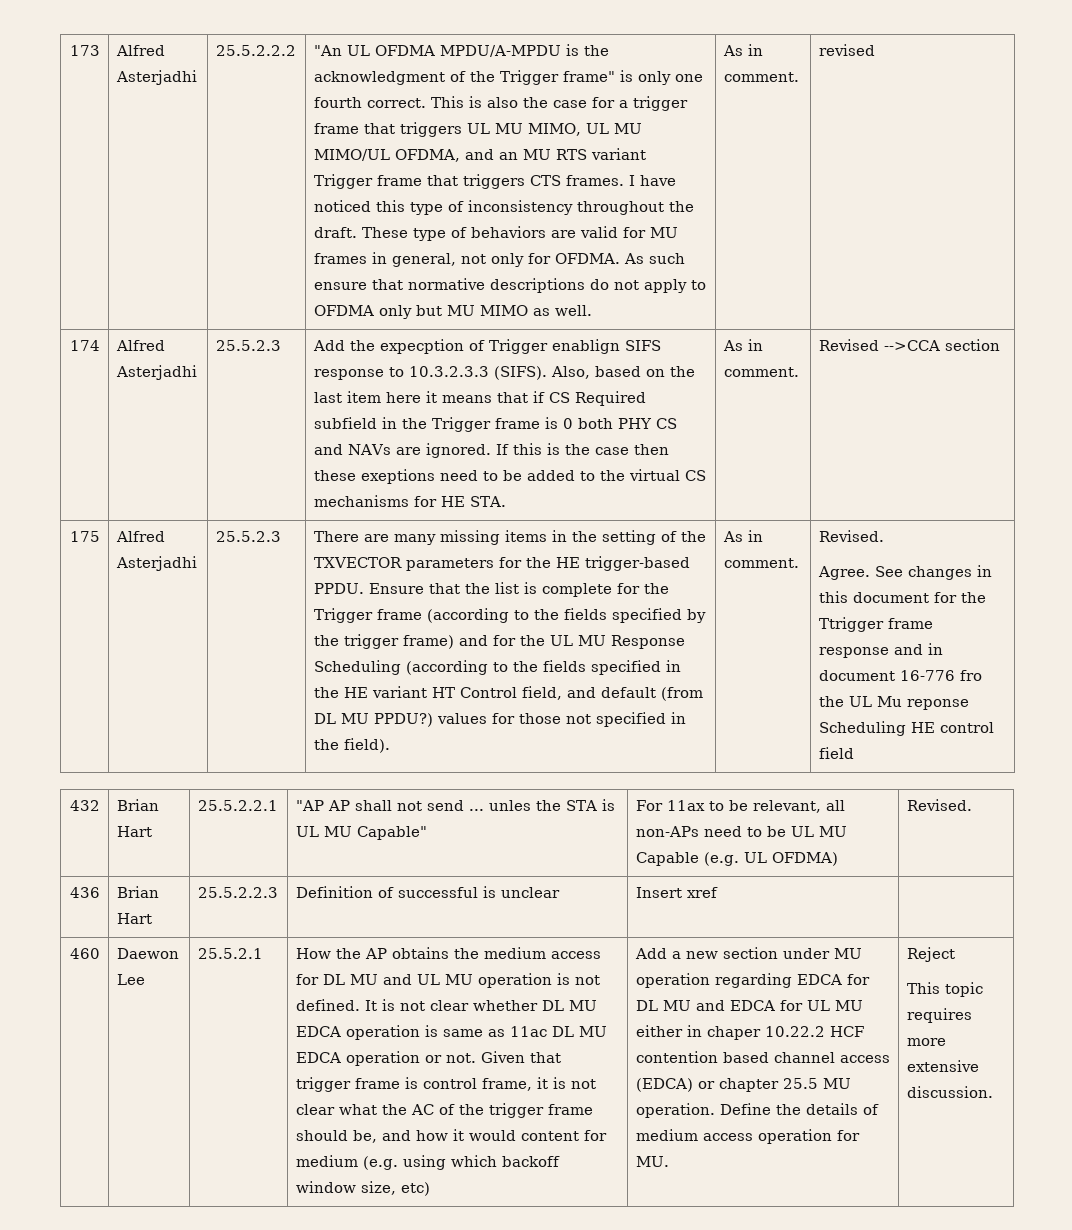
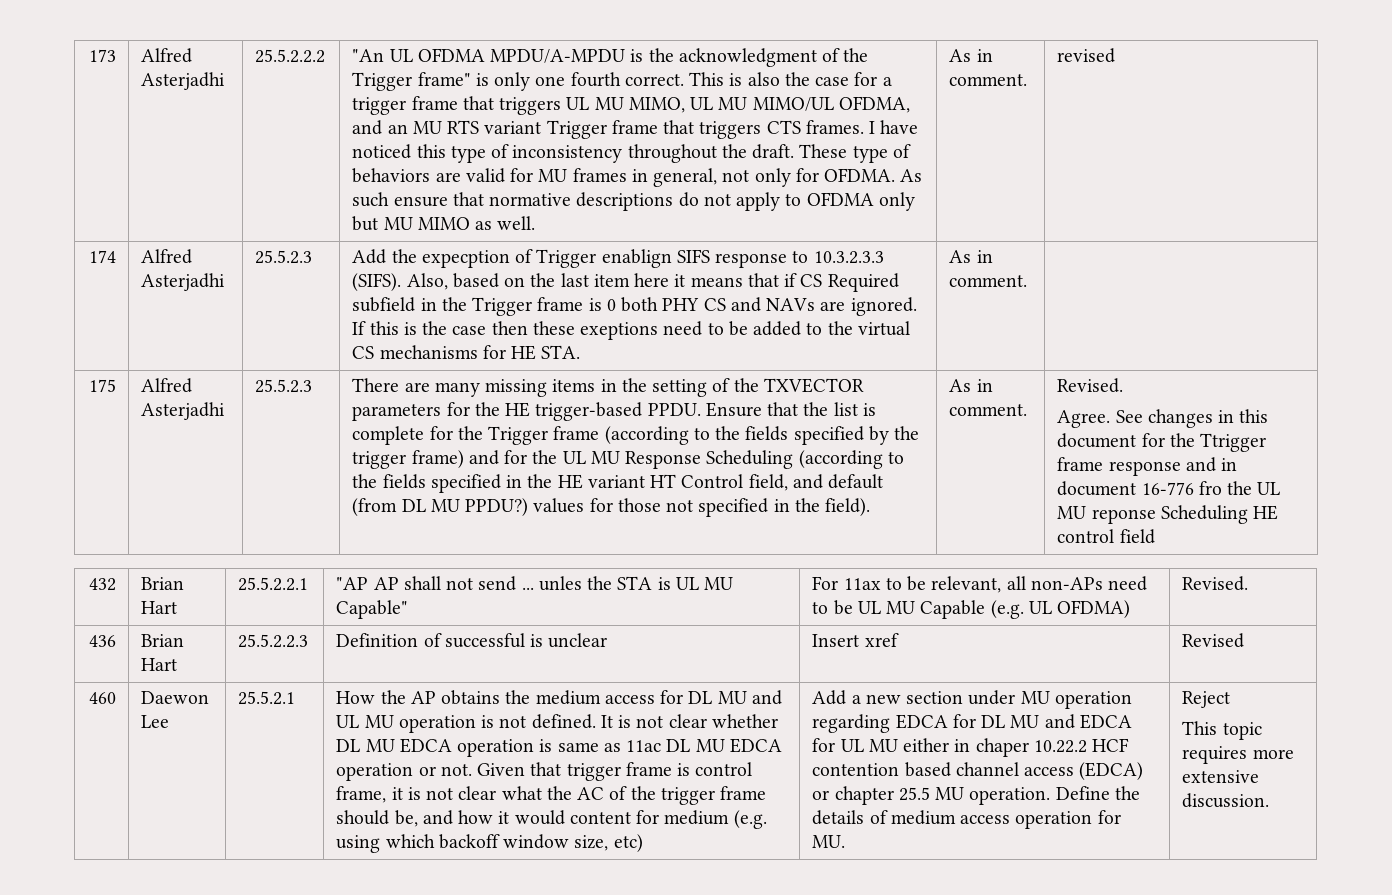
- Revised -->CCA section
- See changes in this document for the Ttrigger frame response and in document 16-776 fro the UL Mu reponse Scheduling HE control field
+ See changes in this document for the Ttrigger frame response and in document 16-776 fro the UL MU reponse Scheduling HE control field
- 436 | Brian Hart | 25.5.2.2.3 | Definition of successful is unclear | Insert xref |
+ 436 | Brian Hart | 25.5.2.2.3 | Definition of successful is unclear | Insert xref | Revised

